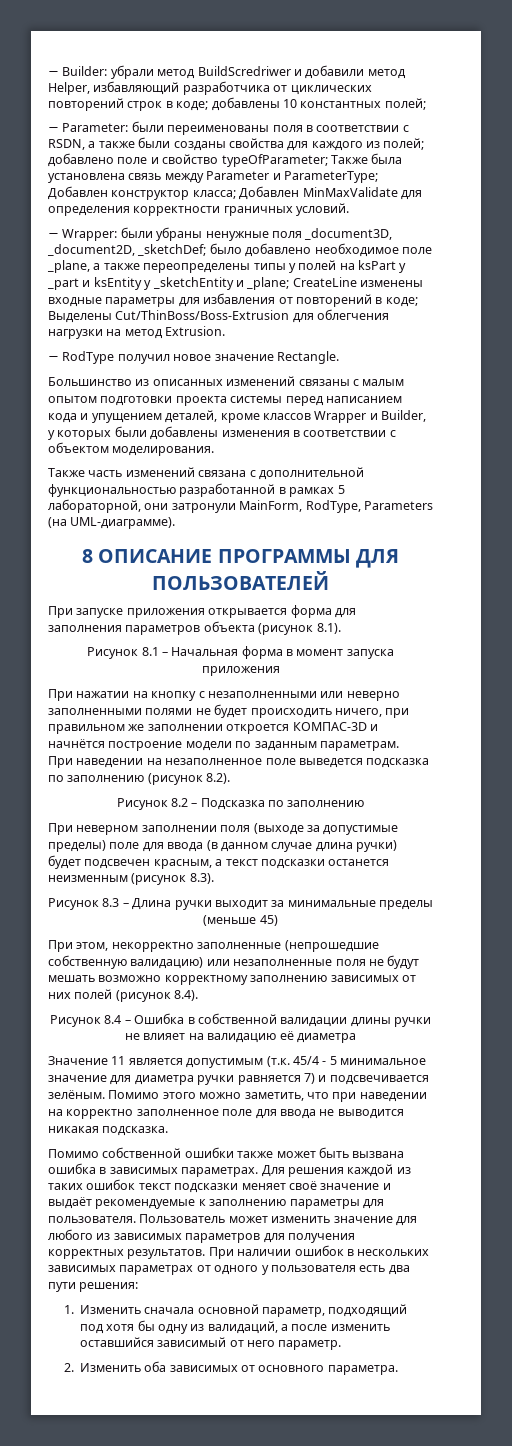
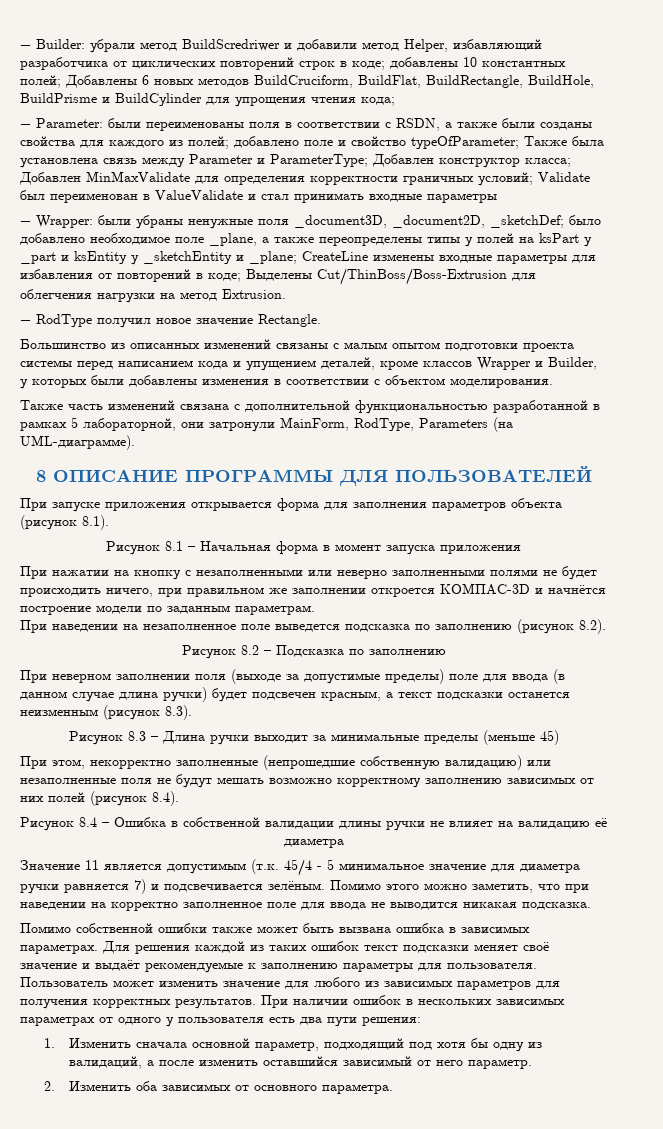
- − Builder: убрали метод BuildScredriwer и добавили метод Helper, избавляющий разработчика от циклических повторений строк в коде; добавлены 10 константных полей;
+ − Builder: убрали метод BuildScredriwer и добавили метод Helper, избавляющий разработчика от циклических повторений строк в коде; добавлены 10 константных полей; Добавлены 6 новых методов BuildCruciform, BuildFlat, BuildRectangle, BuildHole, BuildPrisme и BuildCylinder для упрощения чтения кода;
- − Parameter: были переименованы поля в соответствии с RSDN, а также были созданы свойства для каждого из полей; добавлено поле и свойство typeOfParameter; Также была установлена связь между Parameter и ParameterType; Добавлен конструктор класса; Добавлен MinMaxValidate для определения корректности граничных условий.
+ − Parameter: были переименованы поля в соответствии с RSDN, а также были созданы свойства для каждого из полей; добавлено поле и свойство typeOfParameter; Также была установлена связь между Parameter и ParameterType; Добавлен конструктор класса; Добавлен MinMaxValidate для определения корректности граничных условий; Validate был переименован в ValueValidate и стал принимать входные параметры

